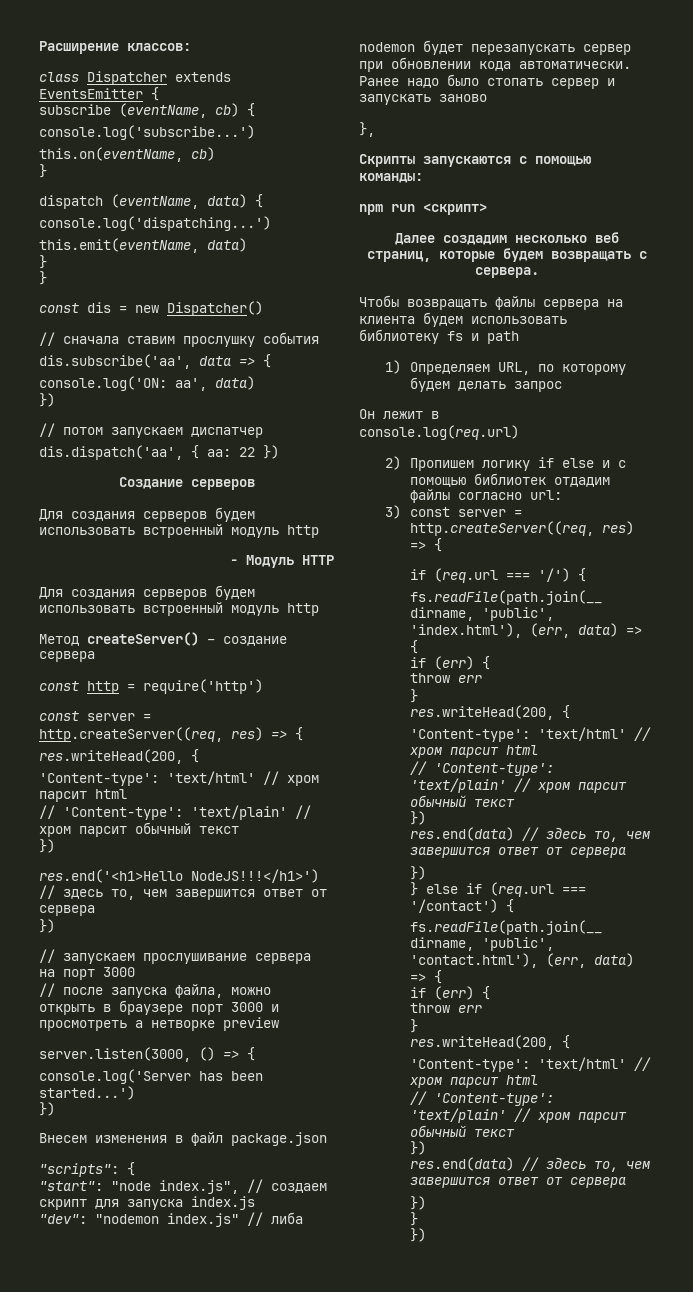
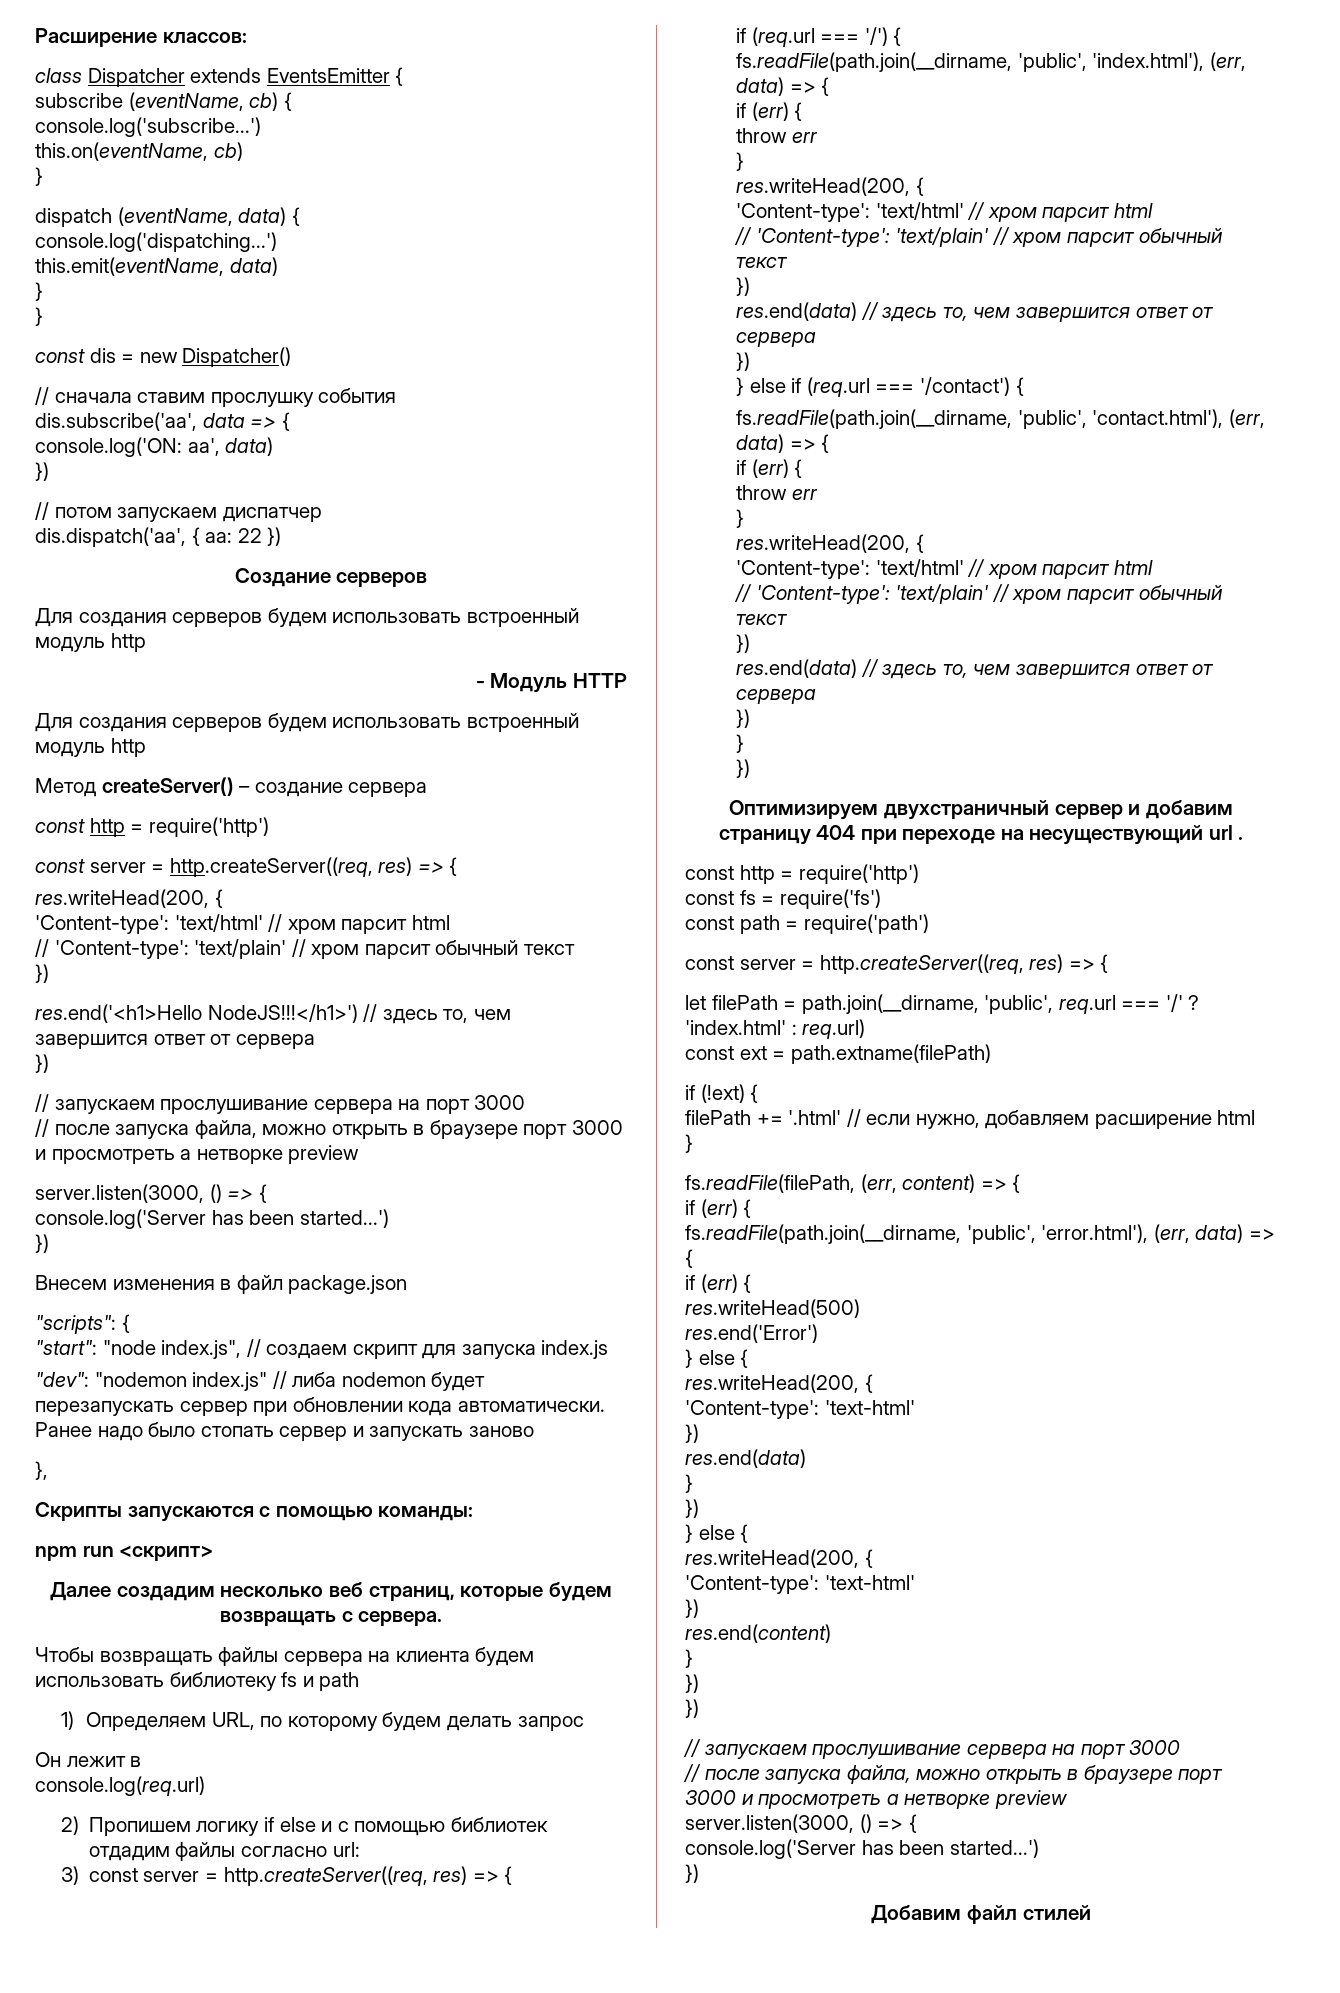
+ Оптимизируем двухстраничный сервер и добавим страницу 404 при переходе на несуществующий url .
+ const http = require('http')
+ const fs = require('fs')
+ const path = require('path')
+ const server = http.createServer((req, res) => {
+ let filePath = path.join(__dirname, 'public', req.url === '/' ? 'index.html' : req.url)
+ const ext = path.extname(filePath)
+ if (!ext) {
+ filePath += '.html' // если нужно, добавляем расширение html
+ }
+ fs.readFile(filePath, (err, content) => {
+ if (err) {
+ fs.readFile(path.join(__dirname, 'public', 'error.html'), (err, data) => {
+ if (err) {
+ res.writeHead(500)
+ res.end('Error')
+ } else {
+ res.writeHead(200, {
+ 'Content-type': 'text-html'
+ })
+ res.end(data)
+ }
+ })
+ } else {
+ res.writeHead(200, {
+ 'Content-type': 'text-html'
+ })
+ res.end(content)
+ }
+ })
+ })
+ // запускаем прослушивание сервера на порт 3000
+ // после запуска файла, можно открыть в браузере порт 3000 и просмотреть а нетворке preview
+ server.listen(3000, () => {
+ console.log('Server has been started...')
+ })
+ Добавим файл стилей

